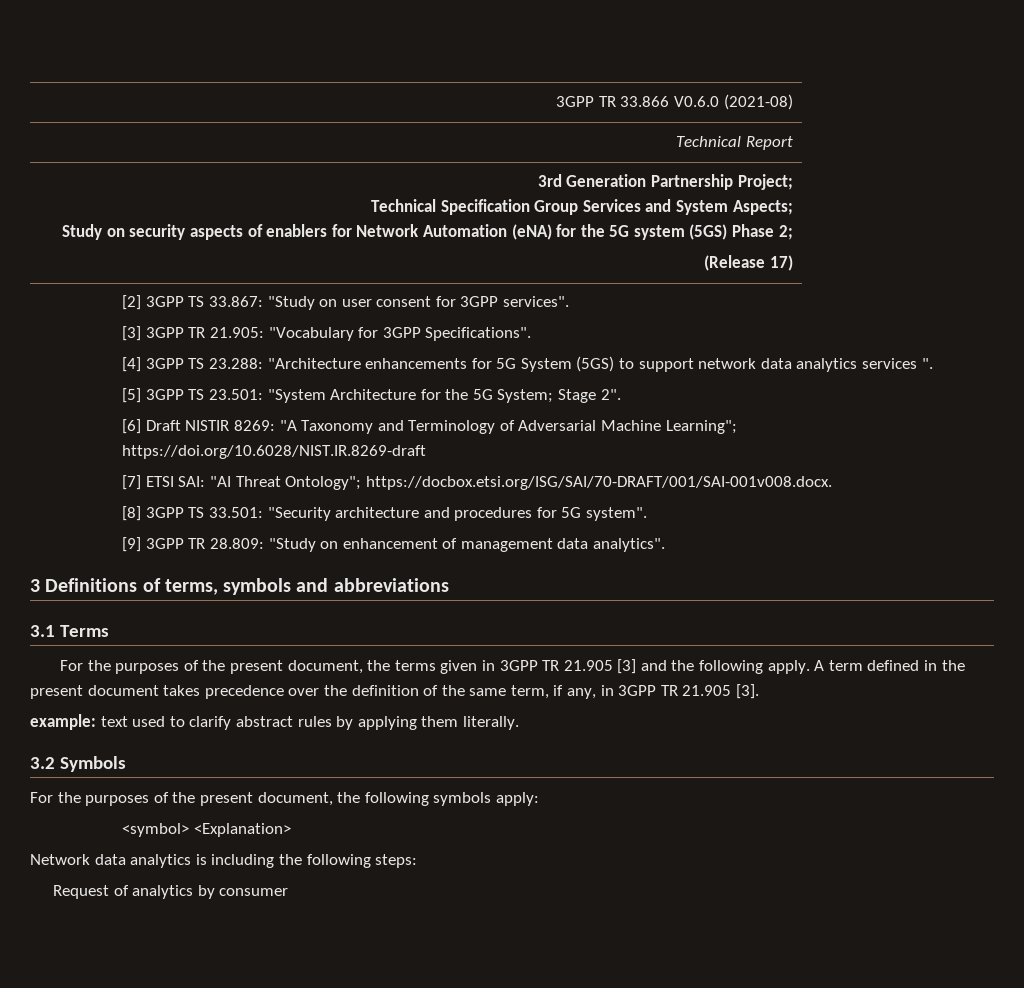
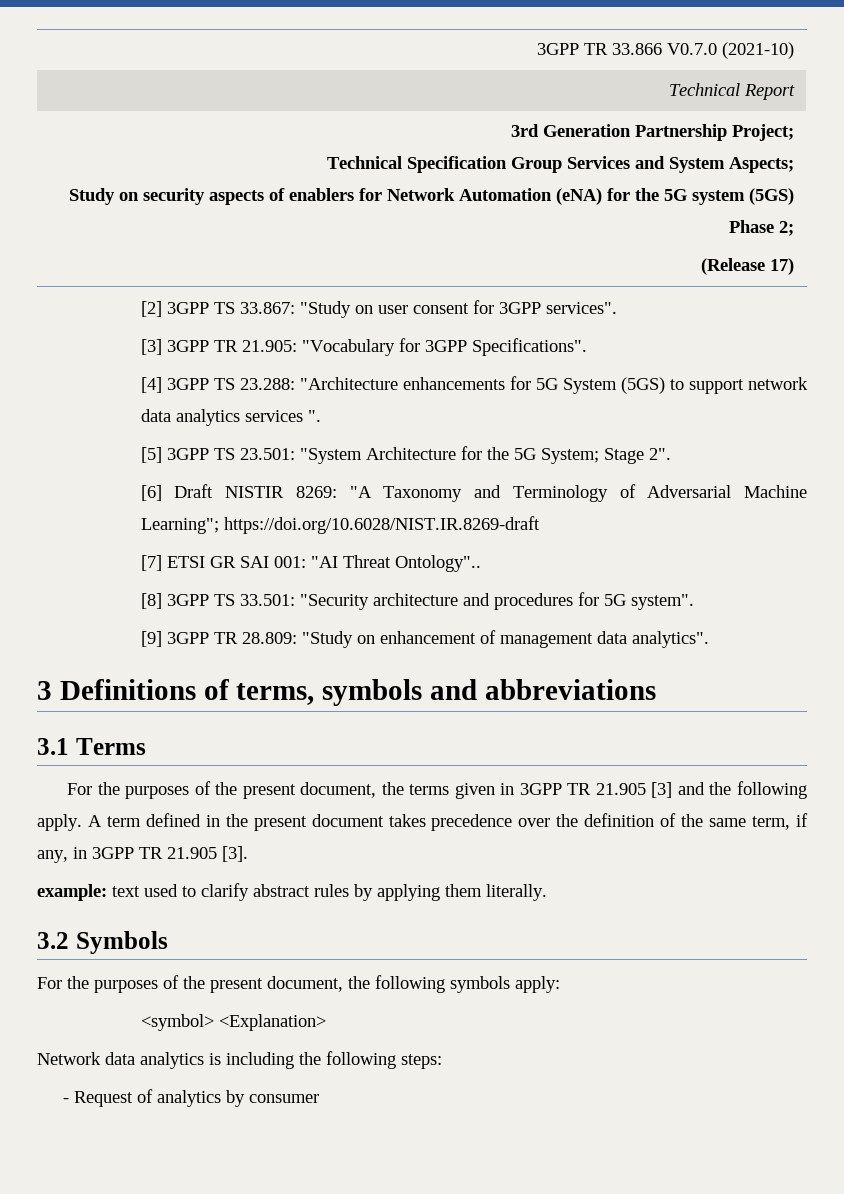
- 3GPP TR 33.866 V0.6.0 (2021-08)
+ 3GPP TR 33.866 V0.7.0 (2021-10)
- [7] ETSI SAI: "AI Threat Ontology"; https://docbox.etsi.org/ISG/SAI/70-DRAFT/001/SAI-001v008.docx.
+ [7] ETSI GR SAI 001: "AI Threat Ontology"..
- Request of analytics by consumer
+ - Request of analytics by consumer

